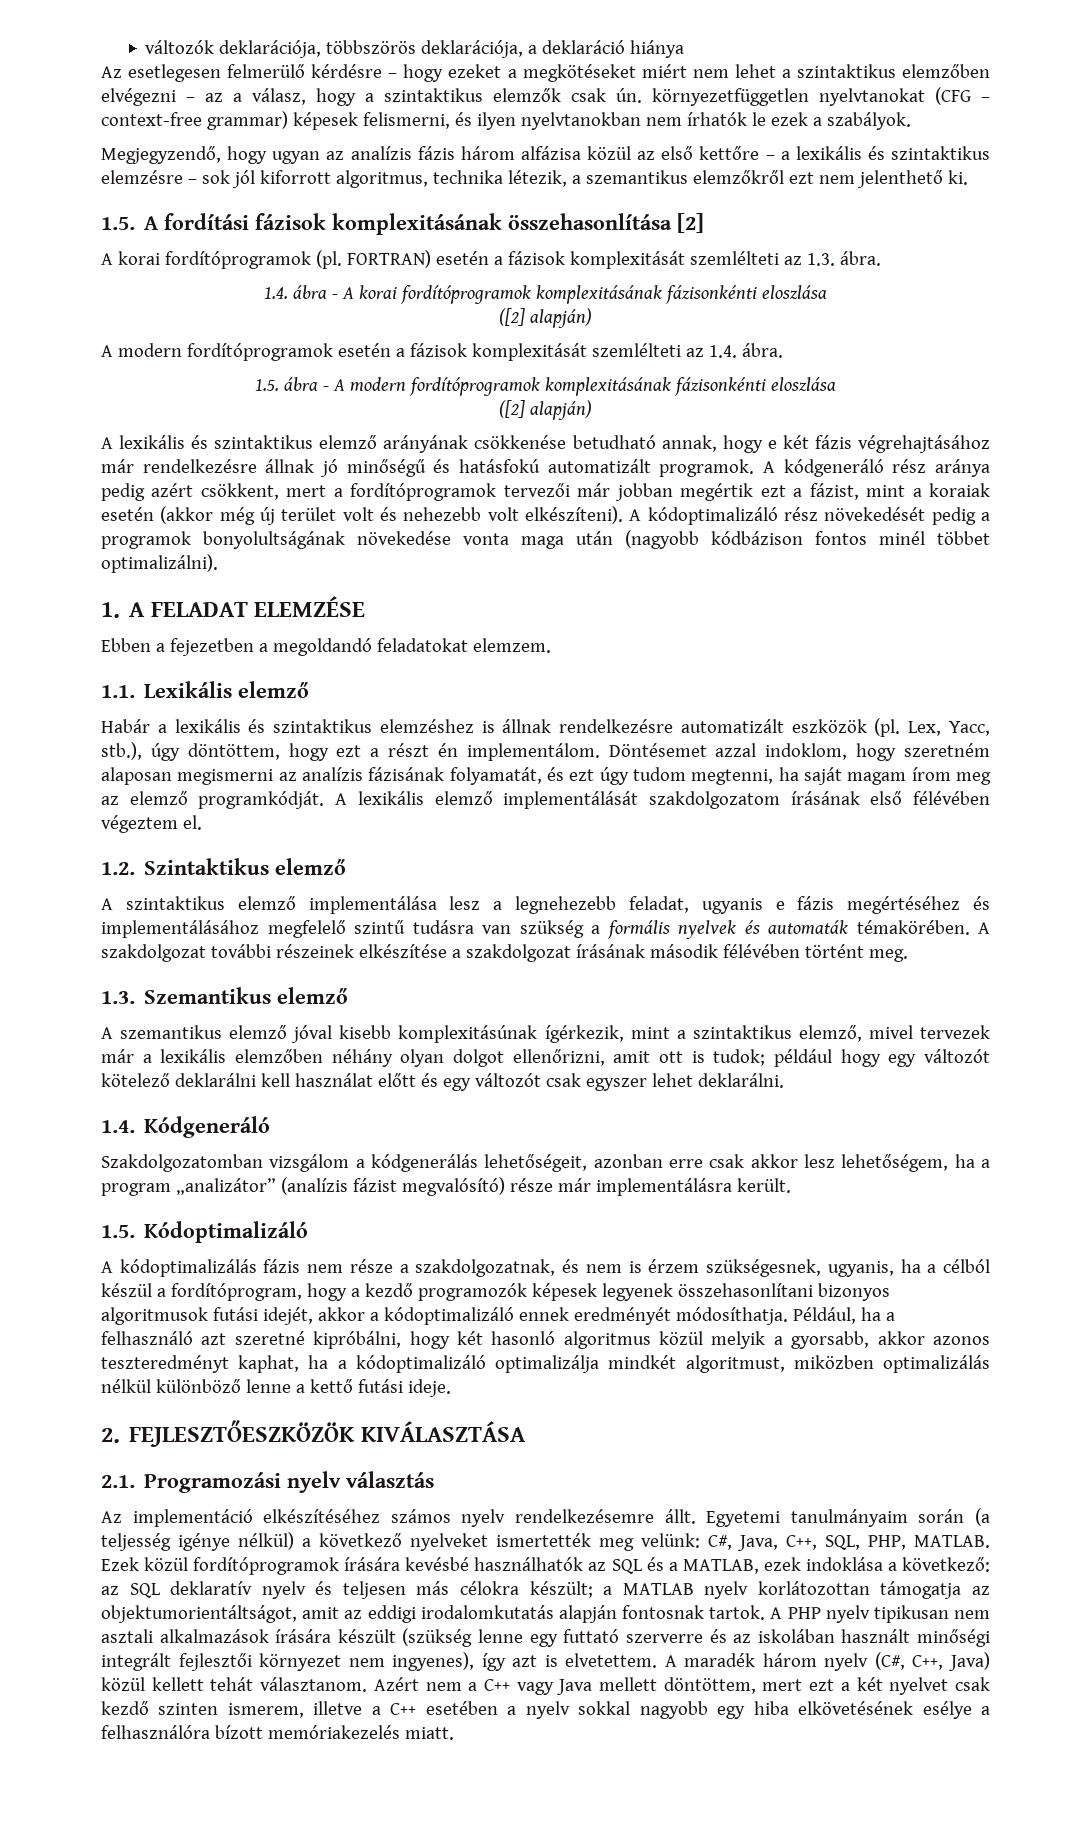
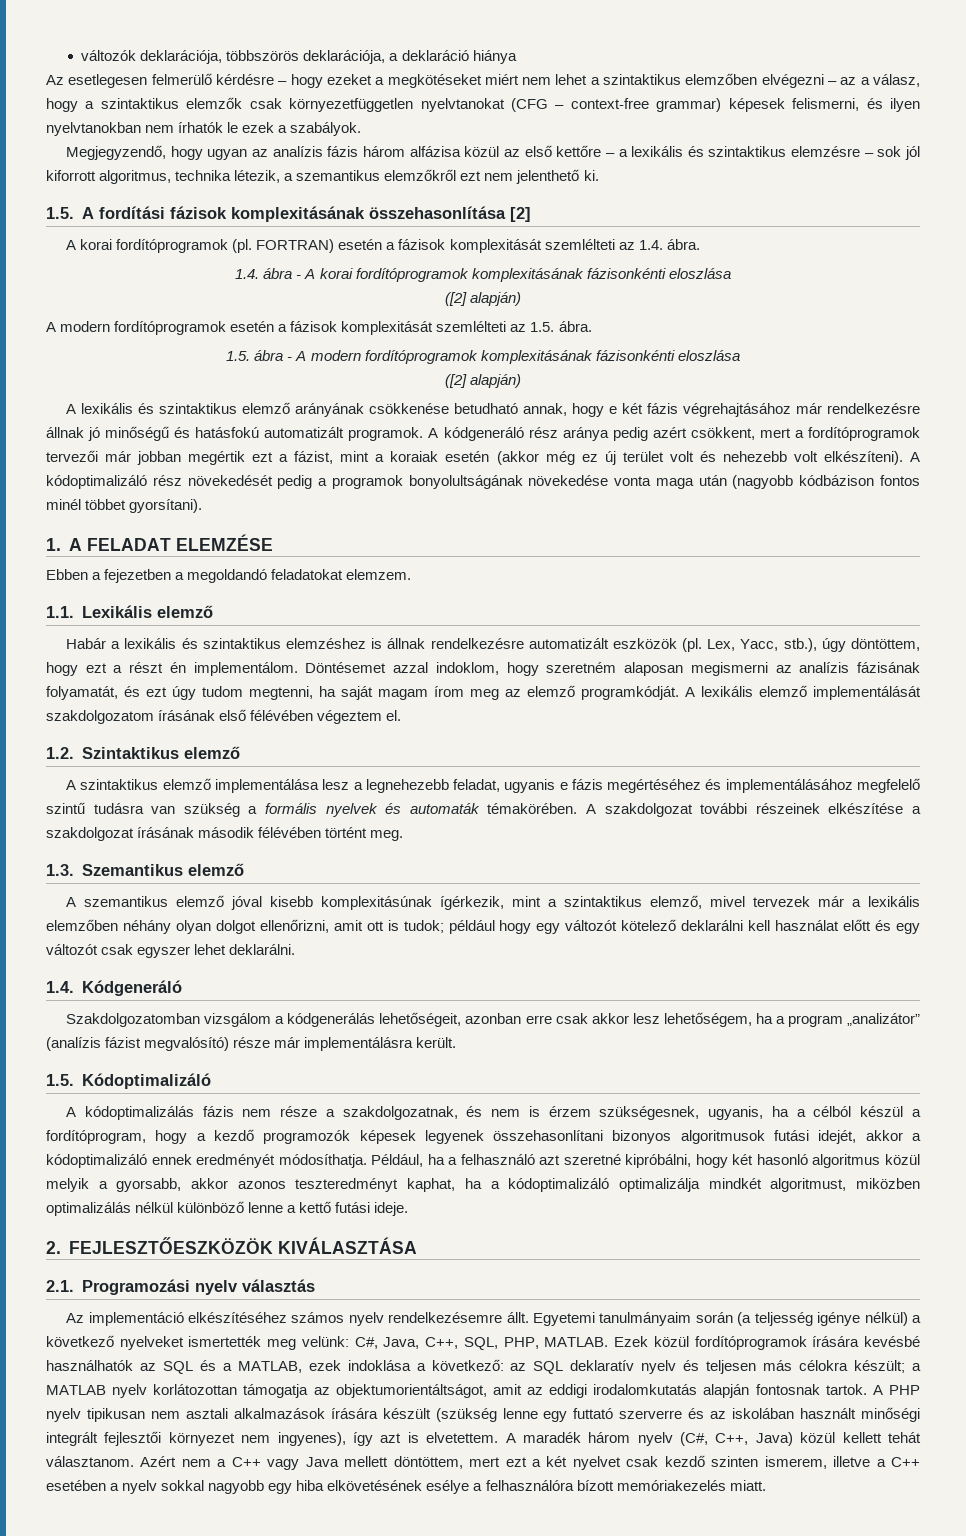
- Az esetlegesen felmerülő kérdésre – hogy ezeket a megkötéseket miért nem lehet a szintaktikus elemzőben elvégezni – az a válasz, hogy a szintaktikus elemzők csak ún. környezetfüggetlen nyelvtanokat (CFG – context-free grammar) képesek felismerni, és ilyen nyelvtanokban nem írhatók le ezek a szabályok.
+ Az esetlegesen felmerülő kérdésre – hogy ezeket a megkötéseket miért nem lehet a szintaktikus elemzőben elvégezni – az a válasz, hogy a szintaktikus elemzők csak környezetfüggetlen nyelvtanokat (CFG – context-free grammar) képesek felismerni, és ilyen nyelvtanokban nem írhatók le ezek a szabályok.
- FORTRAN) esetén a fázisok komplexitását szemlélteti az 1.3. ábra.
+ FORTRAN) esetén a fázisok komplexitását szemlélteti az 1.4. ábra.
- A modern fordítóprogramok esetén a fázisok komplexitását szemlélteti az 1.4. ábra.
+ A modern fordítóprogramok esetén a fázisok komplexitását szemlélteti az 1.5. ábra.
- A kódgeneráló rész aránya pedig azért csökkent, mert a fordítóprogramok tervezői már jobban megértik ezt a fázist, mint a koraiak esetén (akkor még új terület volt és nehezebb volt elkészíteni).
+ A kódgeneráló rész aránya pedig azért csökkent, mert a fordítóprogramok tervezői már jobban megértik ezt a fázist, mint a koraiak esetén (akkor még ez új terület volt és nehezebb volt elkészíteni).
- A kódoptimalizáló rész növekedését pedig a programok bonyolultságának növekedése vonta maga után (nagyobb kódbázison fontos minél többet optimalizálni).
+ A kódoptimalizáló rész növekedését pedig a programok bonyolultságának növekedése vonta maga után (nagyobb kódbázison fontos minél többet gyorsítani).

